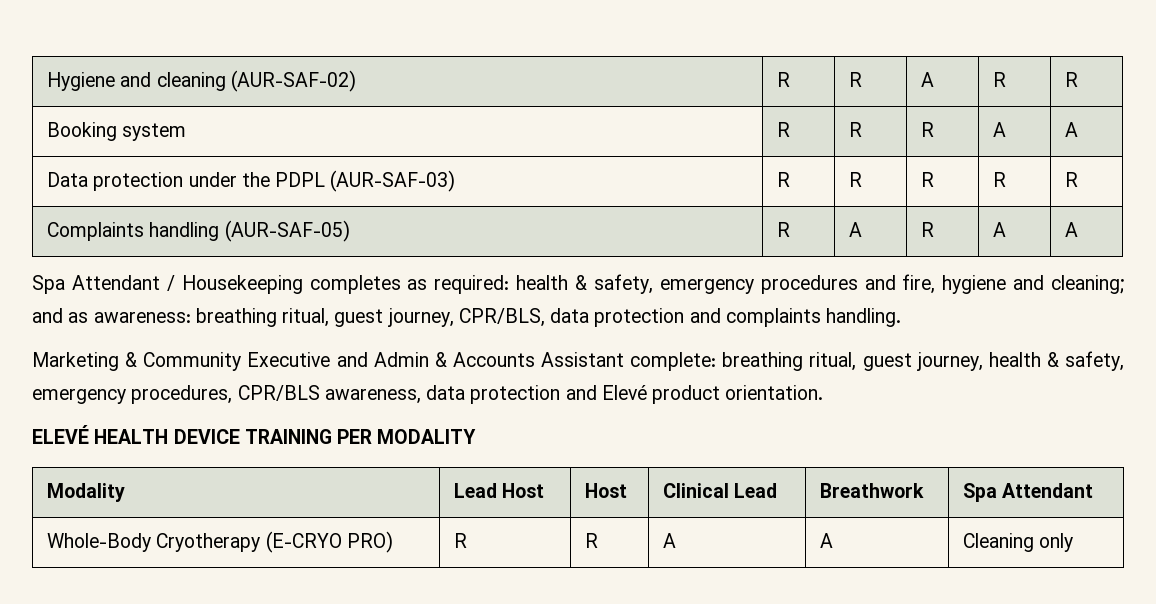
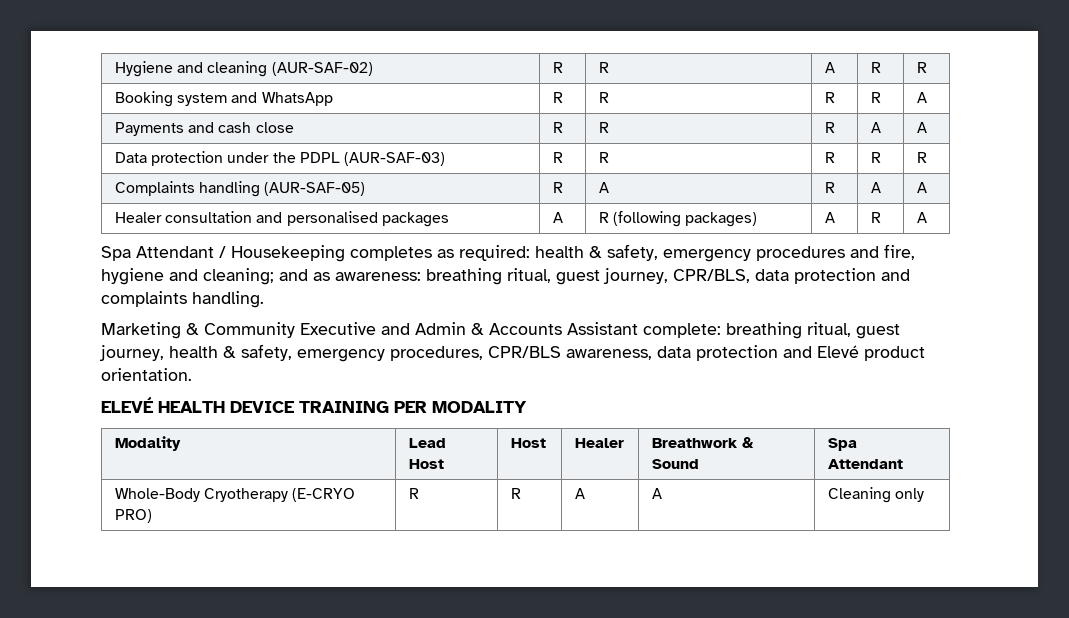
- Booking system | R | R | R | A | A
+ Booking system and WhatsApp | R | R | R | R | A
+ Payments and cash close | R | R | R | A | A
+ Healer consultation and personalised packages | A | R (following packages) | A | R | A
- Modality | Lead Host | Host | Clinical Lead | Breathwork | Spa Attendant
+ Modality | Lead Host | Host | Healer | Breathwork & Sound | Spa Attendant

